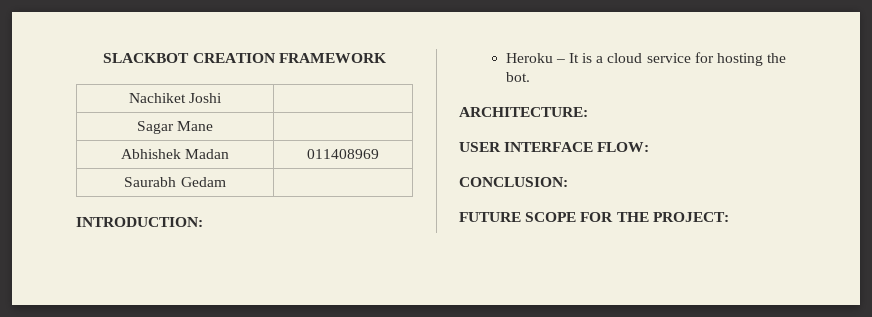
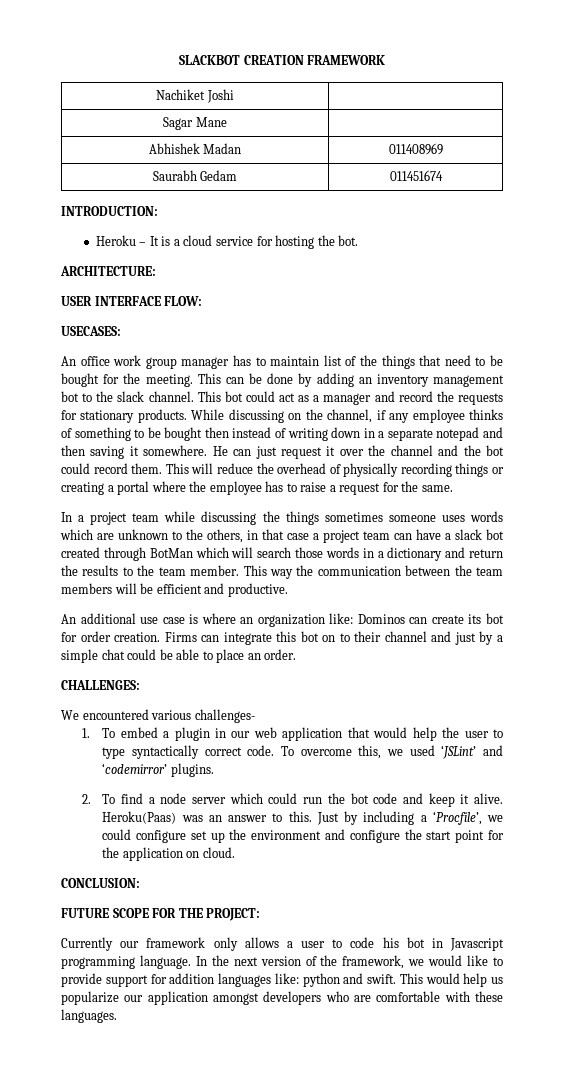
- Saurabh Gedam |
+ Saurabh Gedam | 011451674
+ USECASES:
+ An office work group manager has to maintain list of the things that need to be bought for the meeting. This can be done by adding an inventory management bot to the slack channel. This bot could act as a manager and record the requests for stationary products. While discussing on the channel, if any employee thinks of something to be bought then instead of writing down in a separate notepad and then saving it somewhere. He can just request it over the channel and the bot could record them. This will reduce the overhead of physically recording things or creating a portal where the employee has to raise a request for the same.
+ In a project team while discussing the things sometimes someone uses words which are unknown to the others, in that case a project team can have a slack bot created through BotMan which will search those words in a dictionary and return the results to the team member. This way the communication between the team members will be efficient and productive.
+ An additional use case is where an organization like: Dominos can create its bot for order creation. Firms can integrate this bot on to their channel and just by a simple chat could be able to place an order.
+ CHALLENGES:
+ We encountered various challenges-
+ 1. To embed a plugin in our web application that would help the user to type syntactically correct code. To overcome this, we used ‘JSLint’ and ‘codemirror’ plugins.
+ 2. To find a node server which could run the bot code and keep it alive. Heroku(Paas) was an answer to this. Just by including a ‘Procfile’, we could configure set up the environment and configure the start point for the application on cloud.
+ Currently our framework only allows a user to code his bot in Javascript programming language. In the next version of the framework, we would like to provide support for addition languages like: python and swift. This would help us popularize our application amongst developers who are comfortable with these languages.

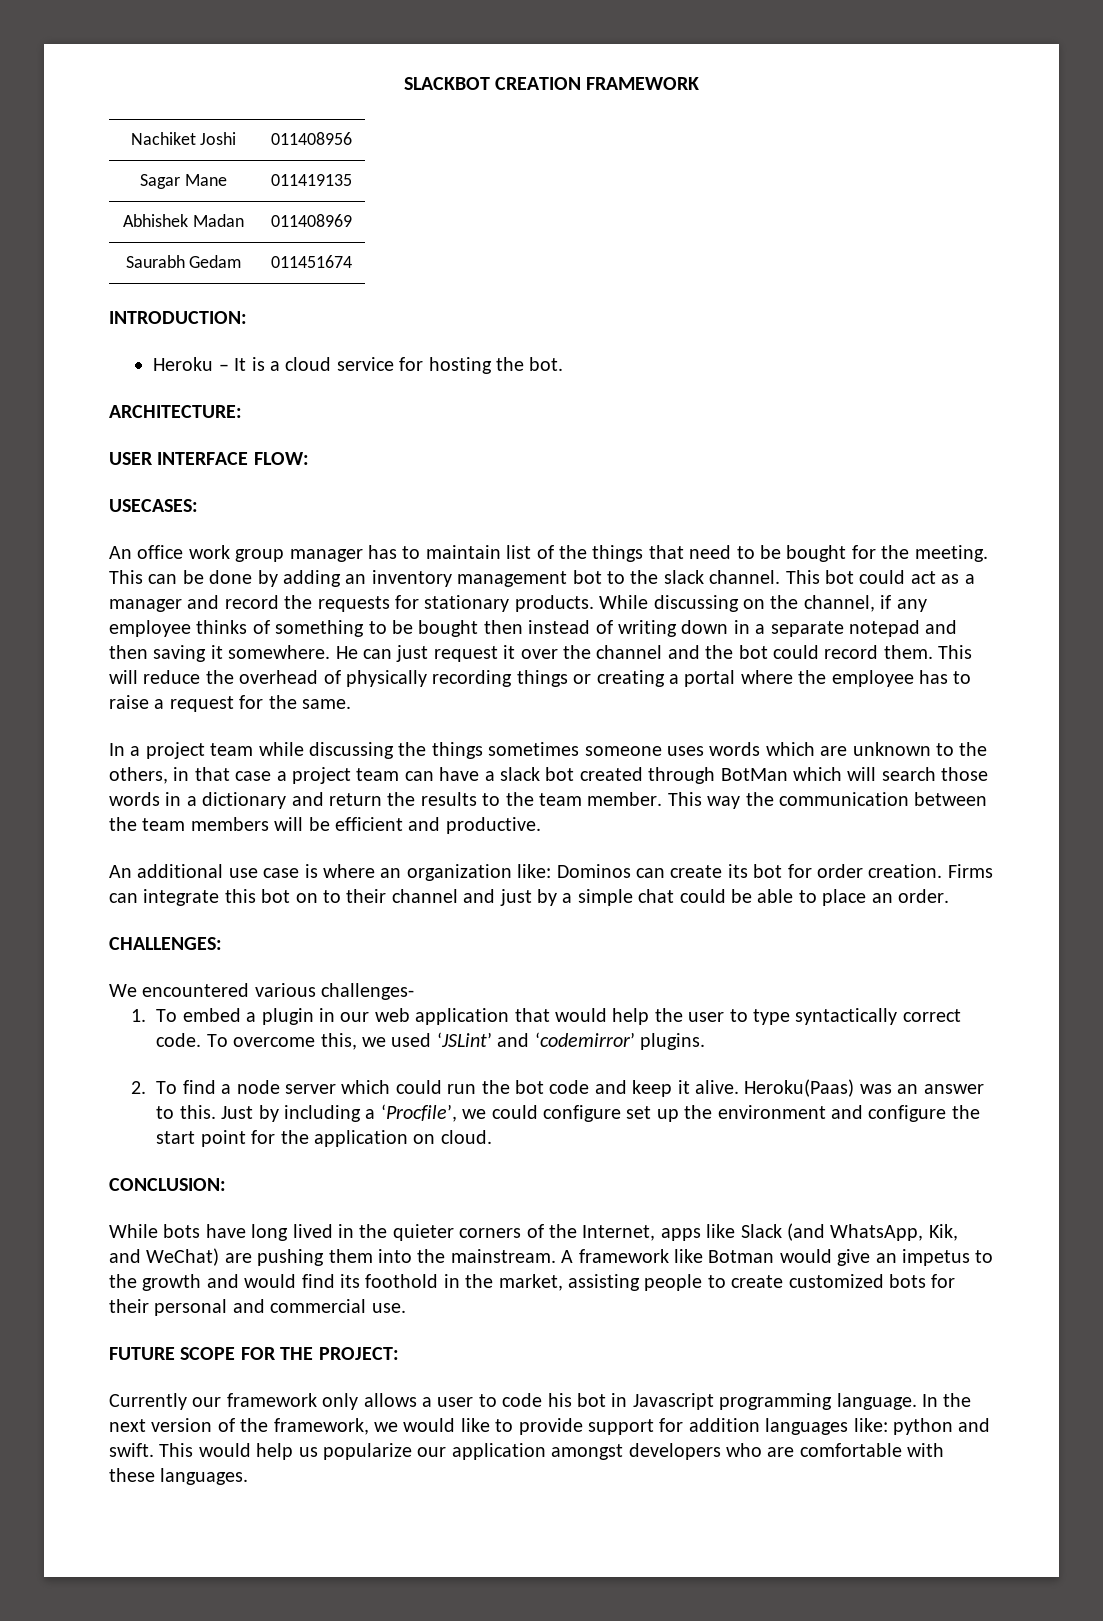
- Nachiket Joshi |
+ Nachiket Joshi | 011408956
- Sagar Mane |
+ Sagar Mane | 011419135
+ While bots have long lived in the quieter corners of the Internet, apps like Slack (and WhatsApp, Kik, and WeChat) are pushing them into the mainstream. A framework like Botman would give an impetus to the growth and would find its foothold in the market, assisting people to create customized bots for their personal and commercial use.

